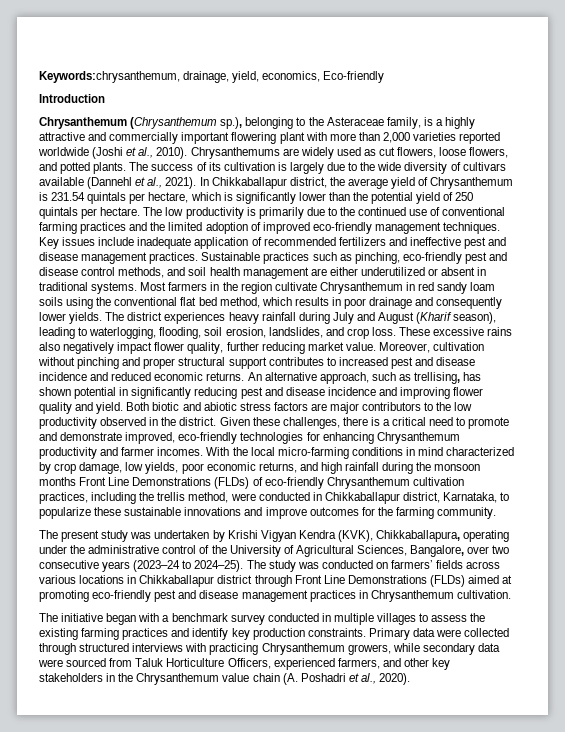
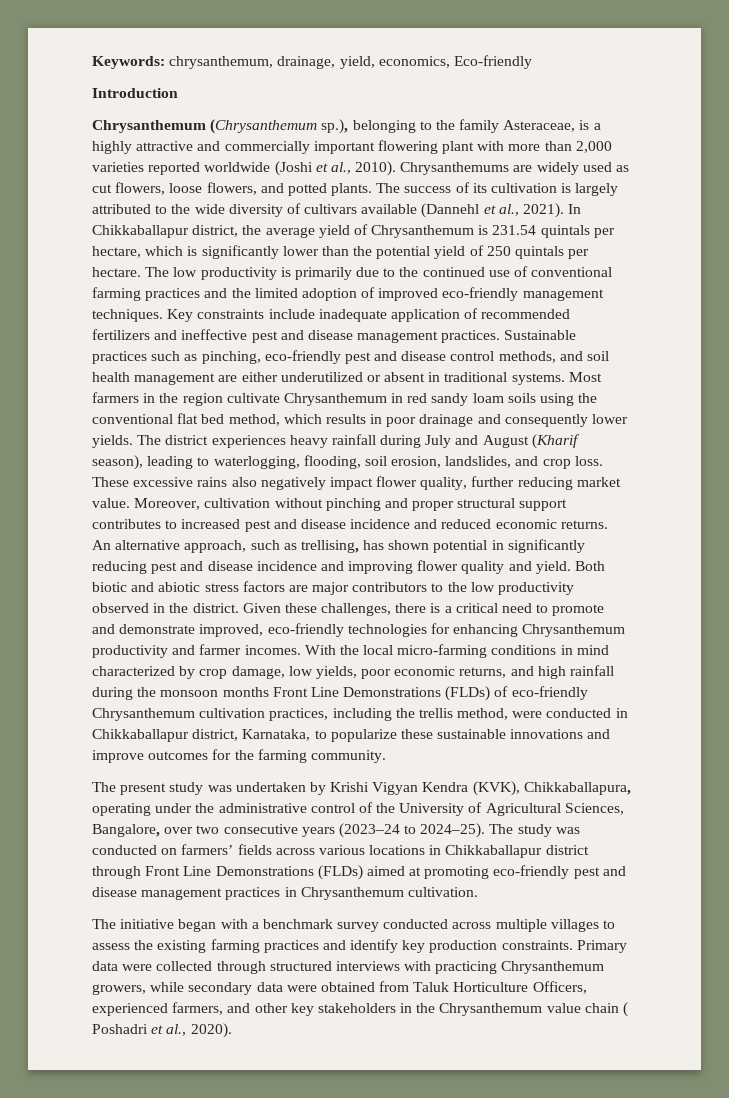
- Keywords:chrysanthemum, drainage, yield, economics, Eco-friendly
+ Keywords: chrysanthemum, drainage, yield, economics, Eco-friendly
- Chrysanthemum (Chrysanthemum sp.), belonging to the Asteraceae family, is a highly attractive and commercially important flowering plant with more than 2,000 varieties reported worldwide (Joshi et al., 2010).
+ Chrysanthemum (Chrysanthemum sp.), belonging to the family Asteraceae, is a highly attractive and commercially important flowering plant with more than 2,000 varieties reported worldwide (Joshi et al., 2010).
- The success of its cultivation is largely due to the wide diversity of cultivars available (Dannehl et al., 2021).
+ The success of its cultivation is largely attributed to the wide diversity of cultivars available (Dannehl et al., 2021).
- Key issues include inadequate application of recommended fertilizers and ineffective pest and disease management practices.
+ Key constraints include inadequate application of recommended fertilizers and ineffective pest and disease management practices.
- The initiative began with a benchmark survey conducted in multiple villages to assess the existing farming practices and identify key production constraints.
+ The initiative began with a benchmark survey conducted across multiple villages to assess the existing farming practices and identify key production constraints.
- Primary data were collected through structured interviews with practicing Chrysanthemum growers, while secondary data were sourced from Taluk Horticulture Officers, experienced farmers, and other key stakeholders in the Chrysanthemum value chain (A. Poshadri et al., 2020).
+ Primary data were collected through structured interviews with practicing Chrysanthemum growers, while secondary data were obtained from Taluk Horticulture Officers, experienced farmers, and other key stakeholders in the Chrysanthemum value chain ( Poshadri et al., 2020).

